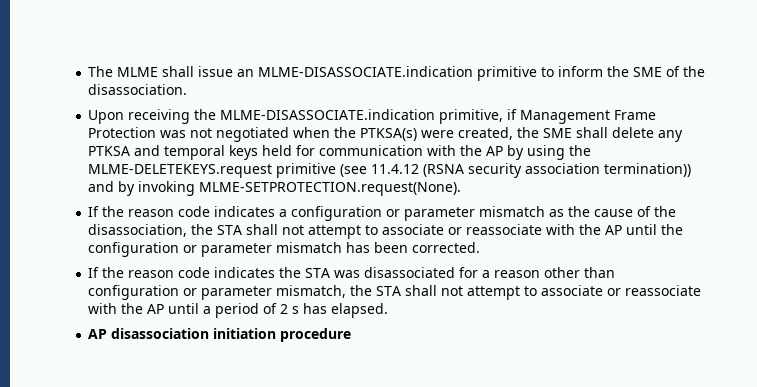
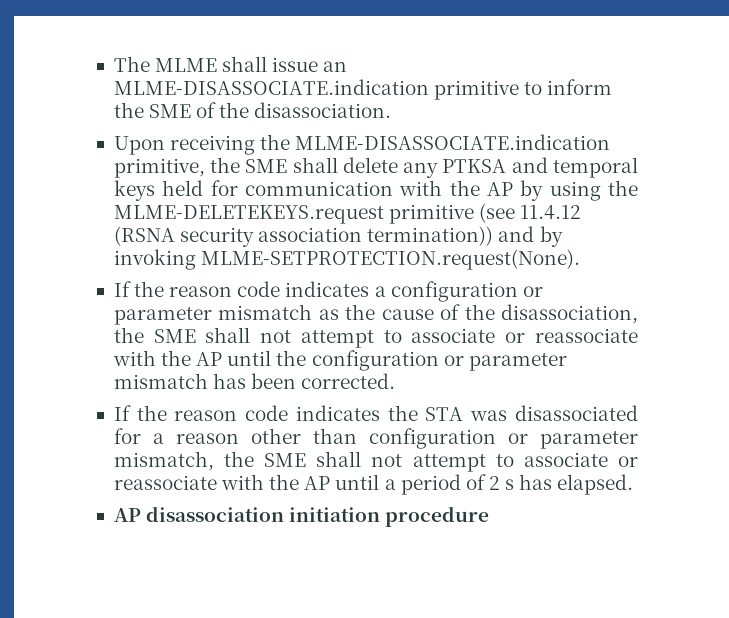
- Upon receiving the MLME-DISASSOCIATE.indication primitive, if Management Frame Protection was not negotiated when the PTKSA(s) were created, the SME shall delete any PTKSA and temporal keys held for communication with the AP by using the MLME-DELETEKEYS.request primitive (see 11.4.12 (RSNA security association termination)) and by invoking MLME-SETPROTECTION.request(None).
+ Upon receiving the MLME-DISASSOCIATE.indication primitive, the SME shall delete any PTKSA and temporal keys held for communication with the AP by using the MLME-DELETEKEYS.request primitive (see 11.4.12 (RSNA security association termination)) and by invoking MLME-SETPROTECTION.request(None).
- If the reason code indicates a configuration or parameter mismatch as the cause of the disassociation, the STA shall not attempt to associate or reassociate with the AP until the configuration or parameter mismatch has been corrected.
+ If the reason code indicates a configuration or parameter mismatch as the cause of the disassociation, the SME shall not attempt to associate or reassociate with the AP until the configuration or parameter mismatch has been corrected.
- If the reason code indicates the STA was disassociated for a reason other than configuration or parameter mismatch, the STA shall not attempt to associate or reassociate with the AP until a period of 2 s has elapsed.
+ If the reason code indicates the STA was disassociated for a reason other than configuration or parameter mismatch, the SME shall not attempt to associate or reassociate with the AP until a period of 2 s has elapsed.

